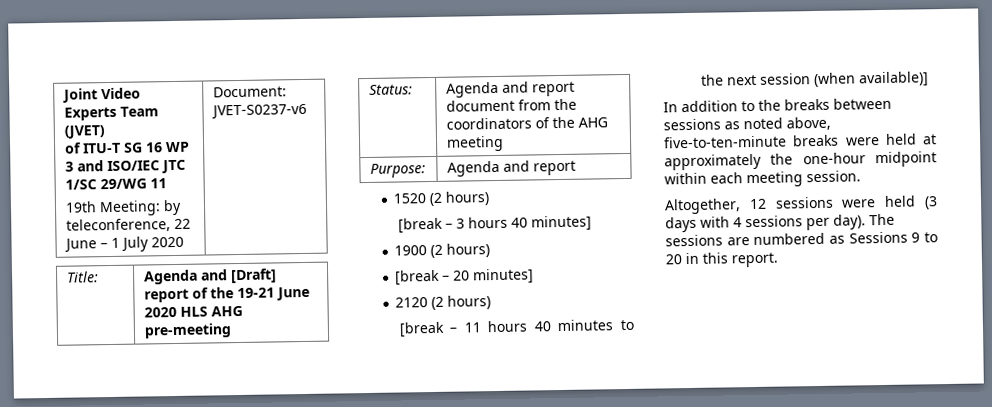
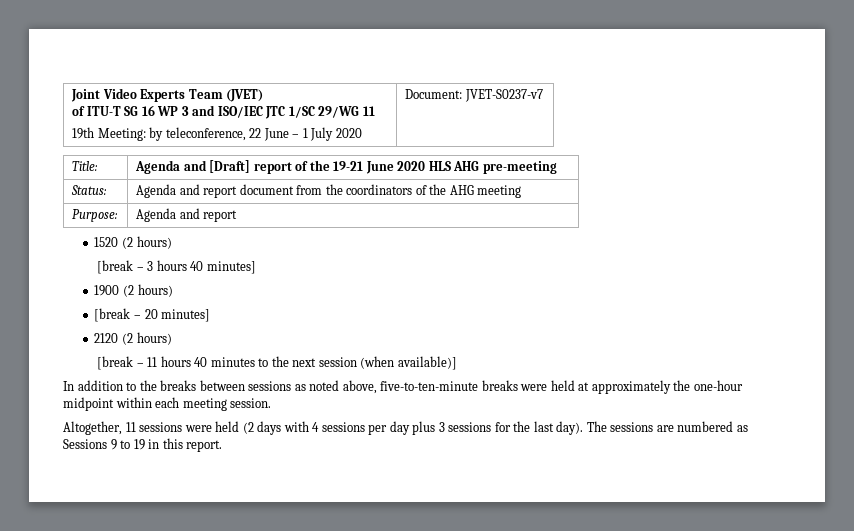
  Joint Video Experts Team (JVET)
  of ITU-T SG 16 WP 3 and ISO/IEC JTC 1/SC 29/WG 11
- 19th Meeting: by teleconference, 22 June – 1 July 2020 | Document: JVET-S0237-v6
+ 19th Meeting: by teleconference, 22 June – 1 July 2020 | Document: JVET-S0237-v7
- Altogether, 12 sessions were held (3 days with 4 sessions per day).
+ Altogether, 11 sessions were held (2 days with 4 sessions per day plus 3 sessions for the last day).
- The sessions are numbered as Sessions 9 to 20 in this report.
+ The sessions are numbered as Sessions 9 to 19 in this report.

